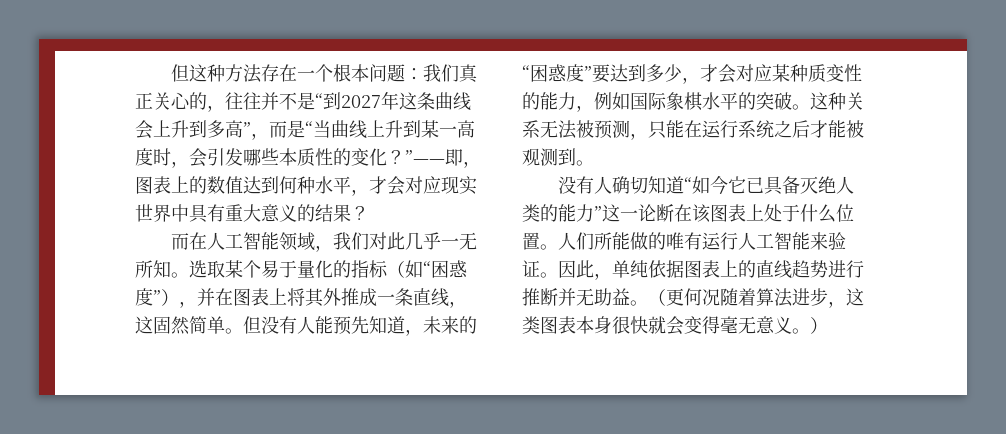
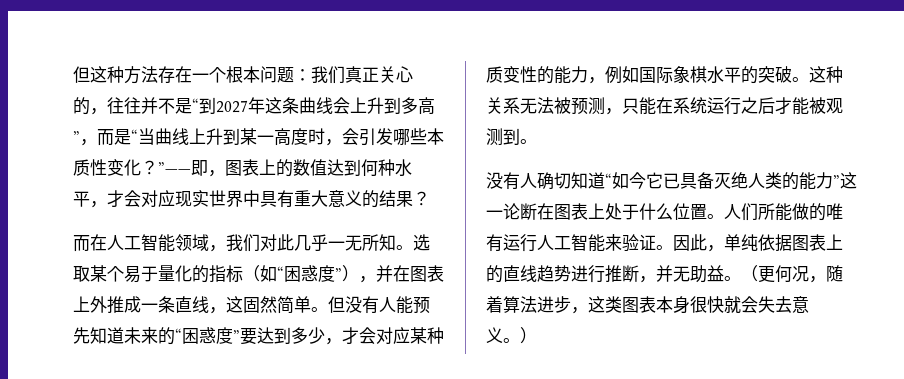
- 但这种方法存在一个根本问题：我们真正关心的，往往并不是“到2027年这条曲线会上升到多高”，而是“当曲线上升到某一高度时，会引发哪些本质性的变化？”——即，图表上的数值达到何种水平，才会对应现实世界中具有重大意义的结果？
+ 但这种方法存在一个根本问题：我们真正关心的，往往并不是“到2027年这条曲线会上升到多高”，而是“当曲线上升到某一高度时，会引发哪些本质性变化？”——即，图表上的数值达到何种水平，才会对应现实世界中具有重大意义的结果？
- 选取某个易于量化的指标（如“困惑度”），并在图表上将其外推成一条直线，这固然简单。
+ 选取某个易于量化的指标（如“困惑度”），并在图表上外推成一条直线，这固然简单。
- 但没有人能预先知道，未来的“困惑度”要达到多少，才会对应某种质变性的能力，例如国际象棋水平的突破。
+ 但没有人能预先知道未来的“困惑度”要达到多少，才会对应某种质变性的能力，例如国际象棋水平的突破。
- 这种关系无法被预测，只能在运行系统之后才能被观测到。
+ 这种关系无法被预测，只能在系统运行之后才能被观测到。
- 没有人确切知道“如今它已具备灭绝人类的能力”这一论断在该图表上处于什么位置。
+ 没有人确切知道“如今它已具备灭绝人类的能力”这一论断在图表上处于什么位置。
- 因此，单纯依据图表上的直线趋势进行推断并无助益。
+ 因此，单纯依据图表上的直线趋势进行推断，并无助益。
- （更何况随着算法进步，这类图表本身很快就会变得毫无意义。）
+ （更何况，随着算法进步，这类图表本身很快就会失去意义。）

